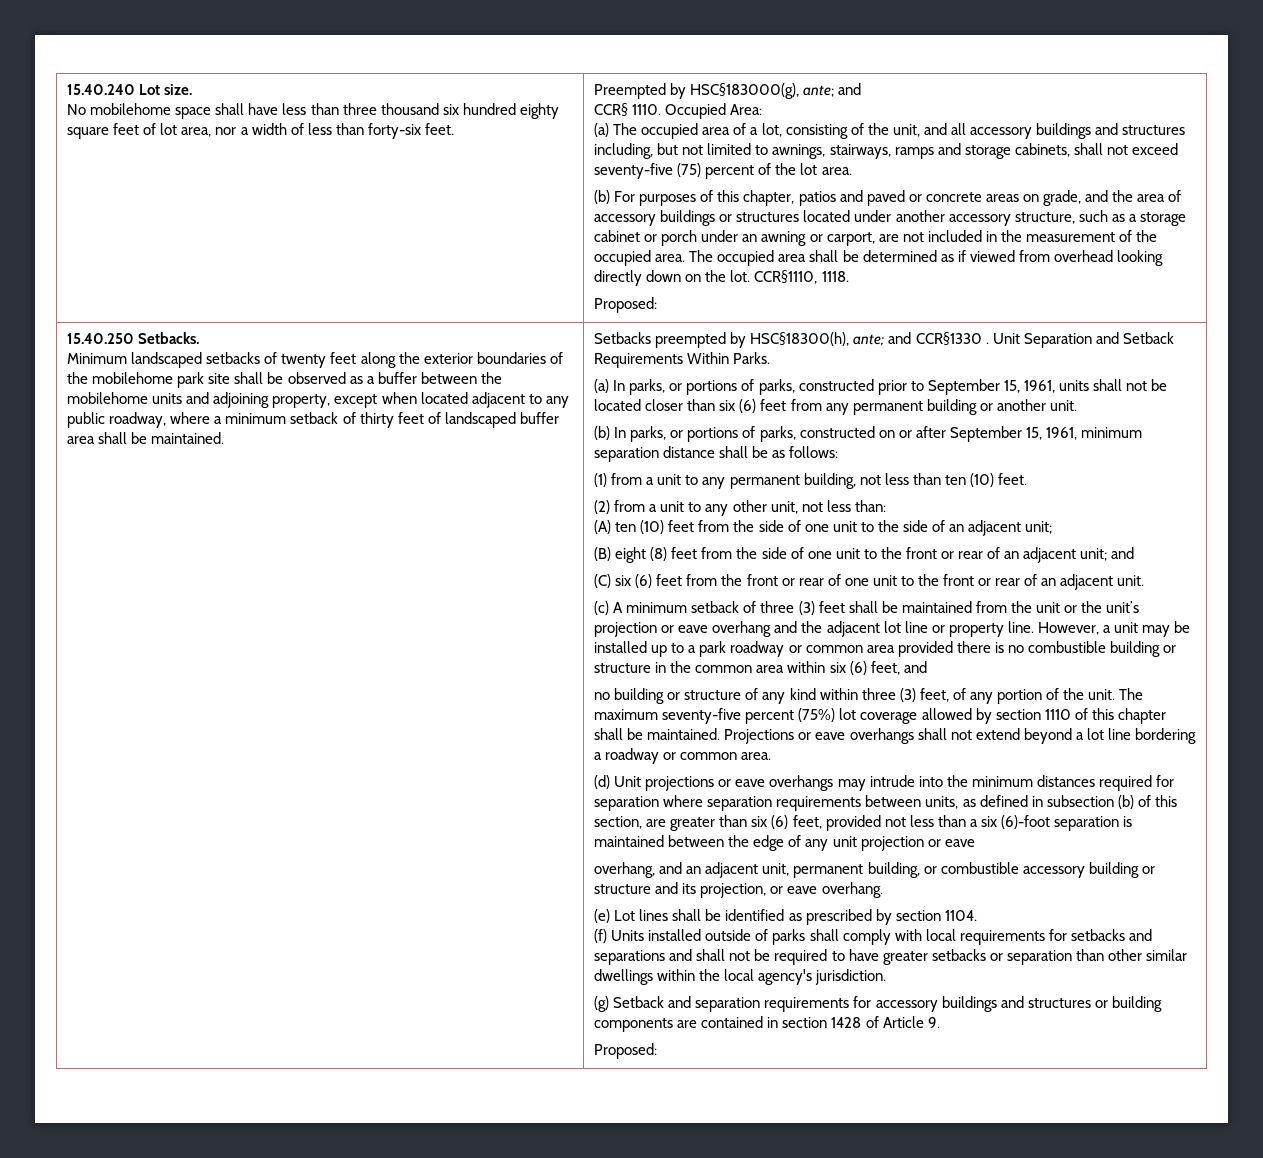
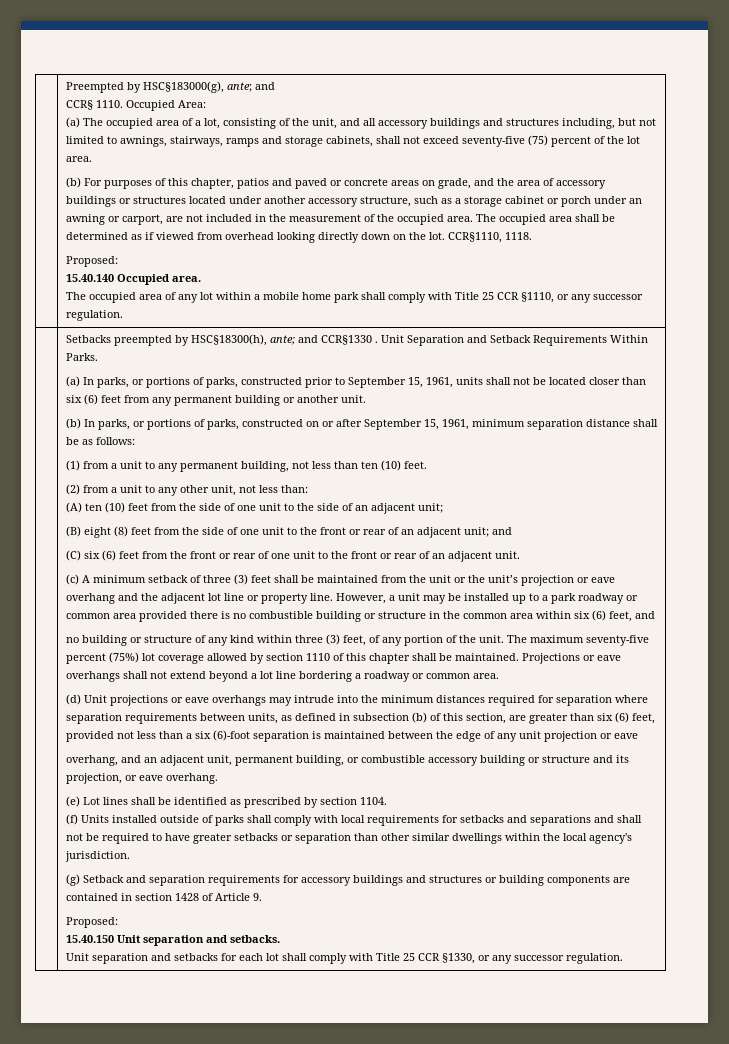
- 15.40.240 Lot size.
- No mobilehome space shall have less than three thousand six hundred eighty square feet of lot area, nor a width of less than forty-six feet.
- 15.40.250 Setbacks.
- Minimum landscaped setbacks of twenty feet along the exterior boundaries of the mobilehome park site shall be observed as a buffer between the mobilehome units and adjoining property, except when located adjacent to any public roadway, where a minimum setback of thirty feet of landscaped buffer area shall be maintained.
+ 15.40.140 Occupied area.
+ The occupied area of any lot within a mobile home park shall comply with Title 25 CCR §1110, or any successor regulation.
+ 15.40.150 Unit separation and setbacks.
+ Unit separation and setbacks for each lot shall comply with Title 25 CCR §1330, or any successor regulation.

